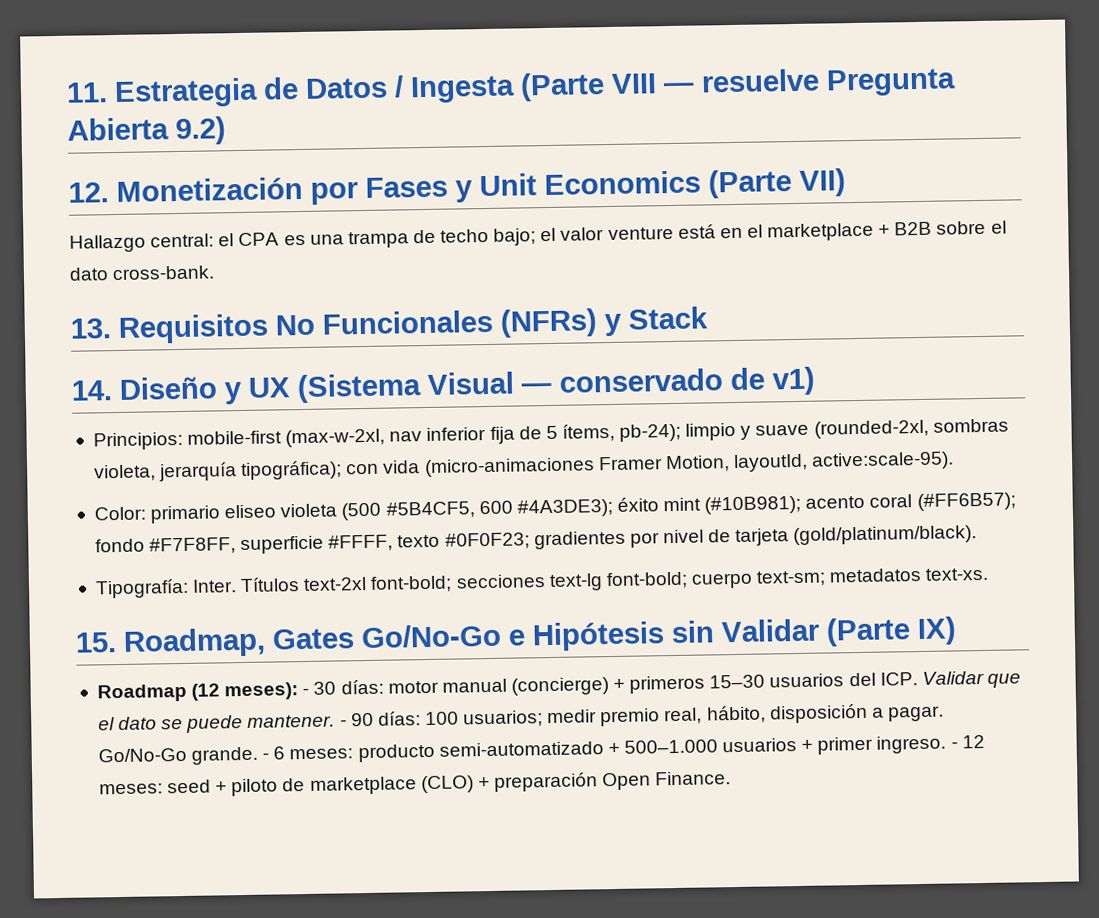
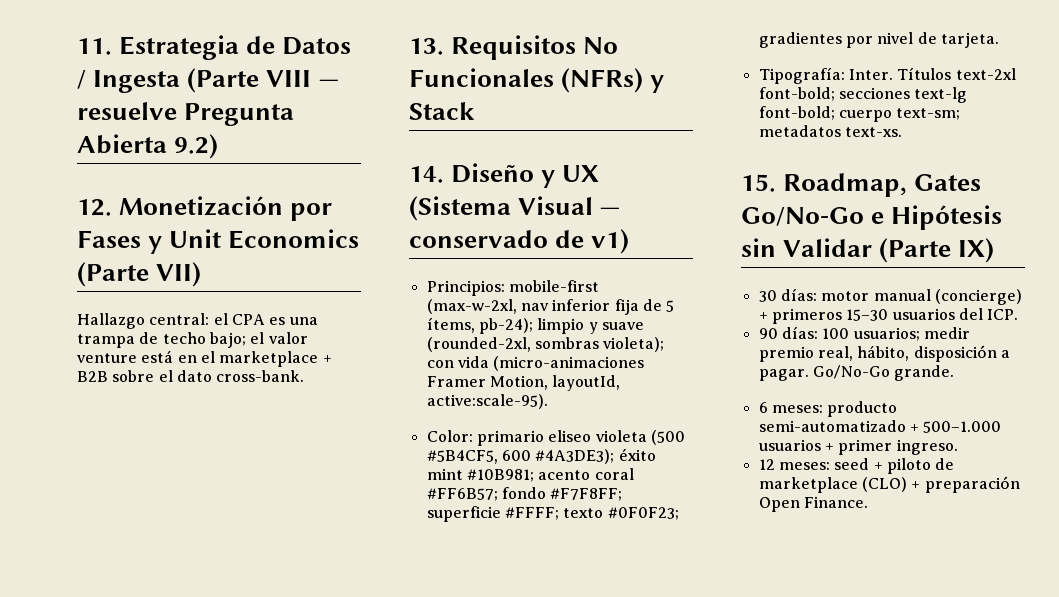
- Principios: mobile-first (max-w-2xl, nav inferior fija de 5 ítems, pb-24); limpio y suave (rounded-2xl, sombras violeta, jerarquía tipográfica); con vida (micro-animaciones Framer Motion, layoutId, active:scale-95).
+ Principios: mobile-first (max-w-2xl, nav inferior fija de 5 ítems, pb-24); limpio y suave (rounded-2xl, sombras violeta); con vida (micro-animaciones Framer Motion, layoutId, active:scale-95).
- Color: primario eliseo violeta (500 #5B4CF5, 600 #4A3DE3); éxito mint (#10B981); acento coral (#FF6B57); fondo #F7F8FF, superficie #FFFF, texto #0F0F23; gradientes por nivel de tarjeta (gold/platinum/black).
+ Color: primario eliseo violeta (500 #5B4CF5, 600 #4A3DE3); éxito mint #10B981; acento coral #FF6B57; fondo #F7F8FF; superficie #FFFF; texto #0F0F23; gradientes por nivel de tarjeta.
- Roadmap (12 meses): - 30 días: motor manual (concierge) + primeros 15–30 usuarios del ICP. Validar que el dato se puede mantener. - 90 días: 100 usuarios; medir premio real, hábito, disposición a pagar.
+ 30 días: motor manual (concierge) + primeros 15–30 usuarios del ICP.
+ 90 días: 100 usuarios; medir premio real, hábito, disposición a pagar.
- Go/No-Go grande. - 6 meses: producto semi-automatizado + 500–1.000 usuarios + primer ingreso. - 12 meses: seed + piloto de marketplace (CLO) + preparación Open Finance.
+ Go/No-Go grande.
+ 6 meses: producto semi-automatizado + 500–1.000 usuarios + primer ingreso.
+ 12 meses: seed + piloto de marketplace (CLO) + preparación Open Finance.

